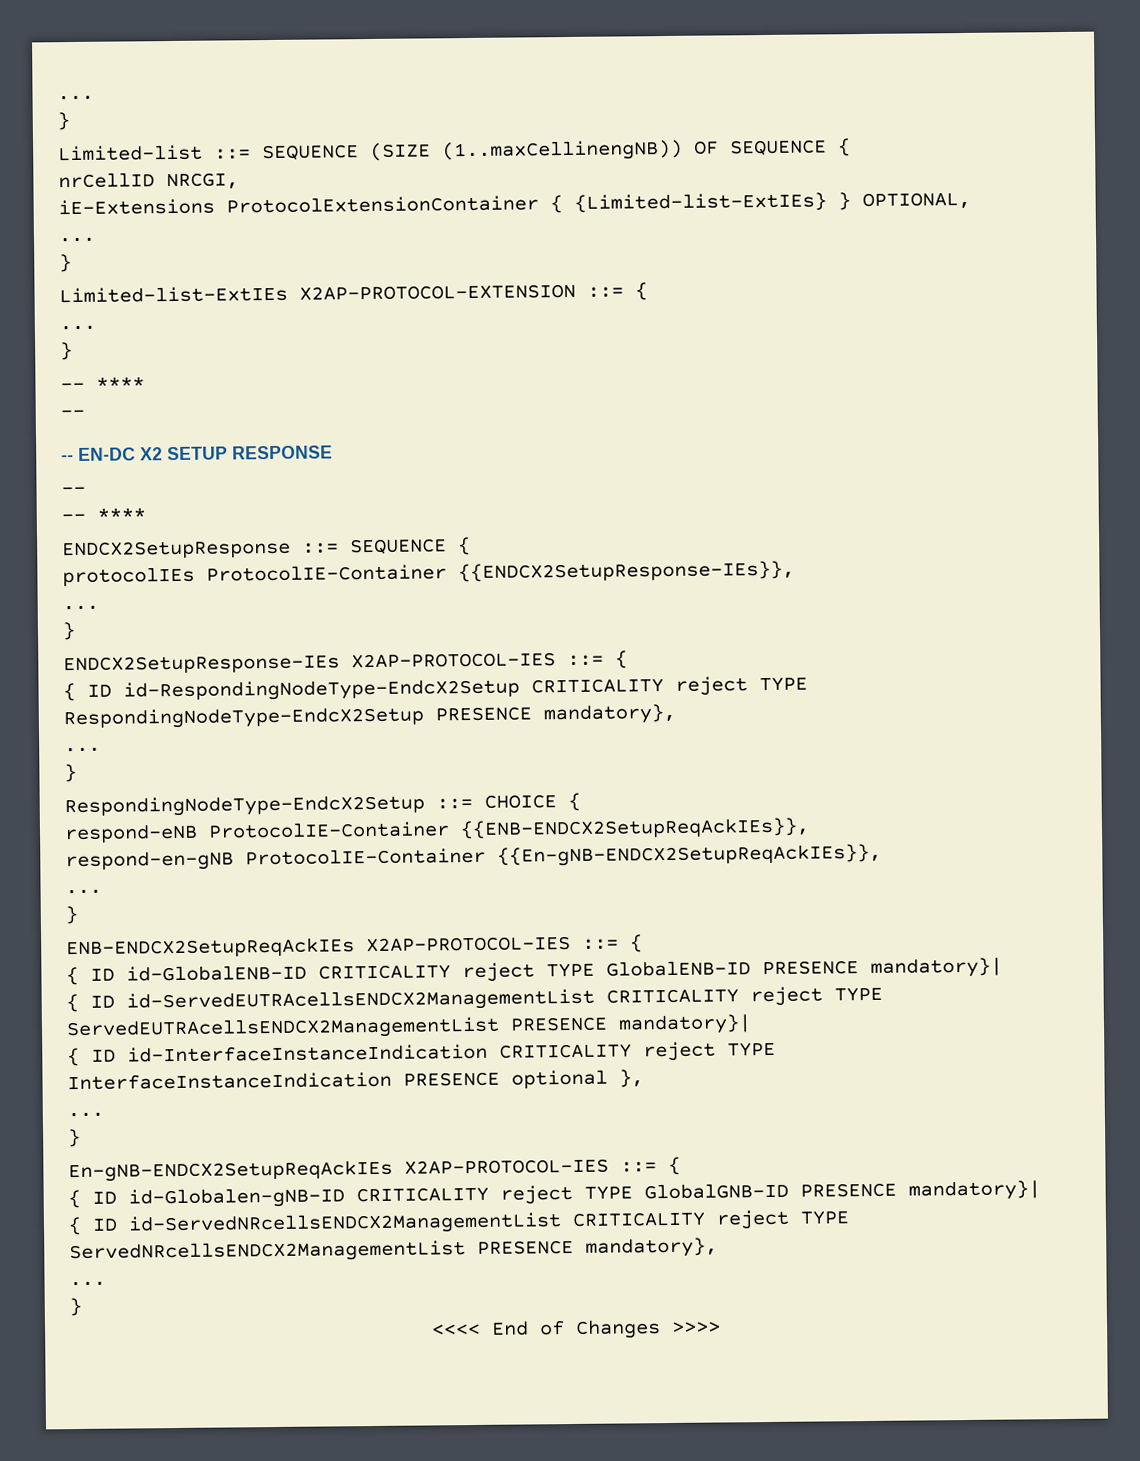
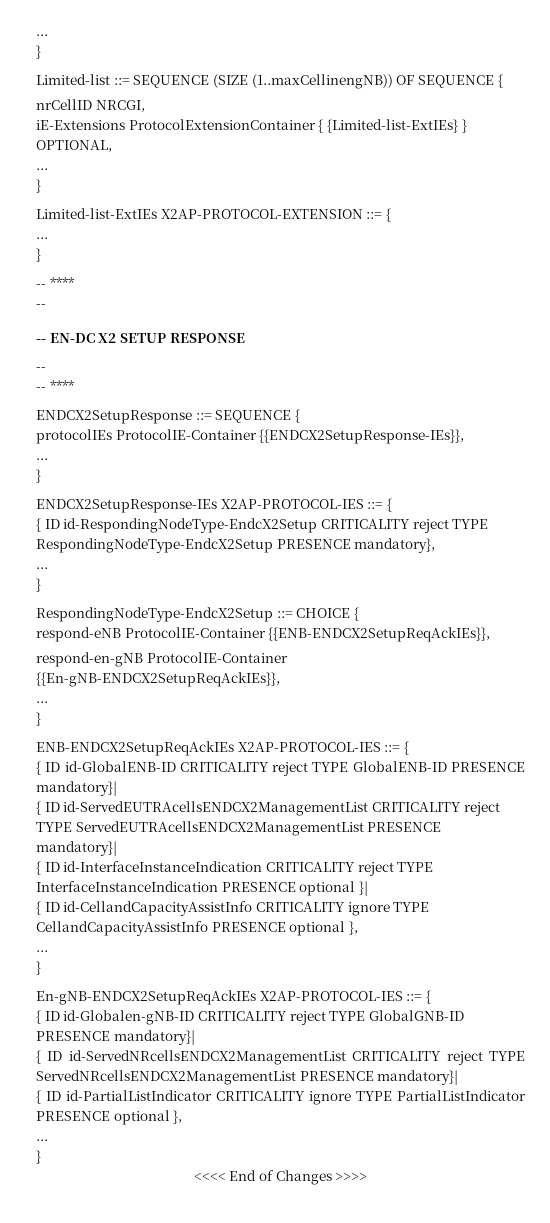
- { ID id-InterfaceInstanceIndication CRITICALITY reject TYPE InterfaceInstanceIndication PRESENCE optional },
+ { ID id-InterfaceInstanceIndication CRITICALITY reject TYPE InterfaceInstanceIndication PRESENCE optional }|
+ { ID id-CellandCapacityAssistInfo CRITICALITY ignore TYPE CellandCapacityAssistInfo PRESENCE optional },
- { ID id-ServedNRcellsENDCX2ManagementList CRITICALITY reject TYPE ServedNRcellsENDCX2ManagementList PRESENCE mandatory},
+ { ID id-ServedNRcellsENDCX2ManagementList CRITICALITY reject TYPE ServedNRcellsENDCX2ManagementList PRESENCE mandatory}|
+ { ID id-PartialListIndicator CRITICALITY ignore TYPE PartialListIndicator PRESENCE optional },

